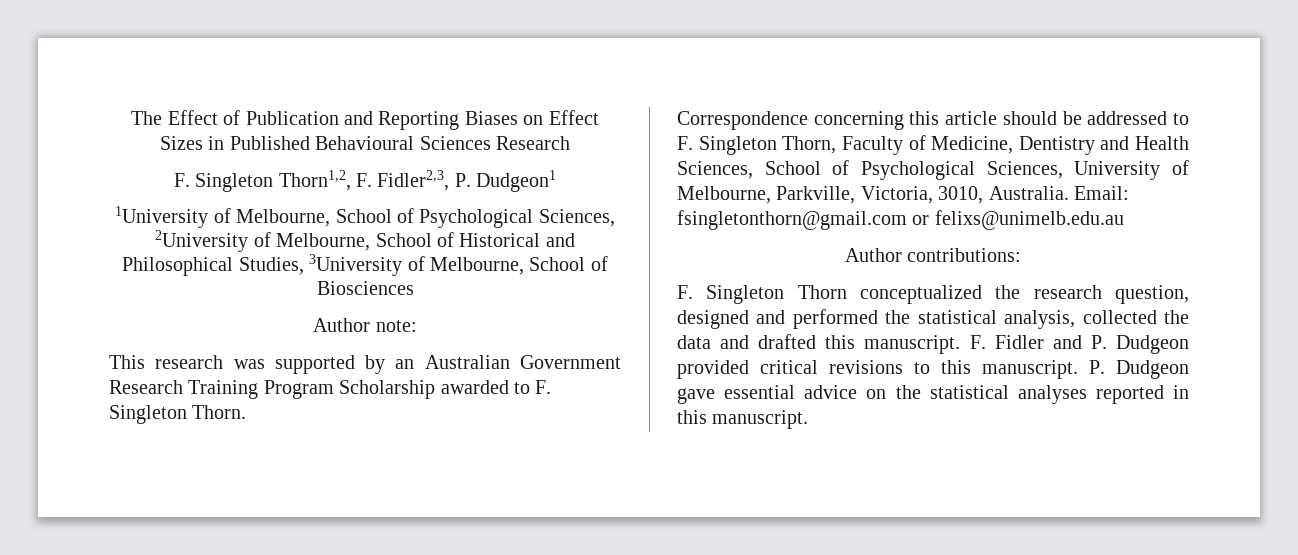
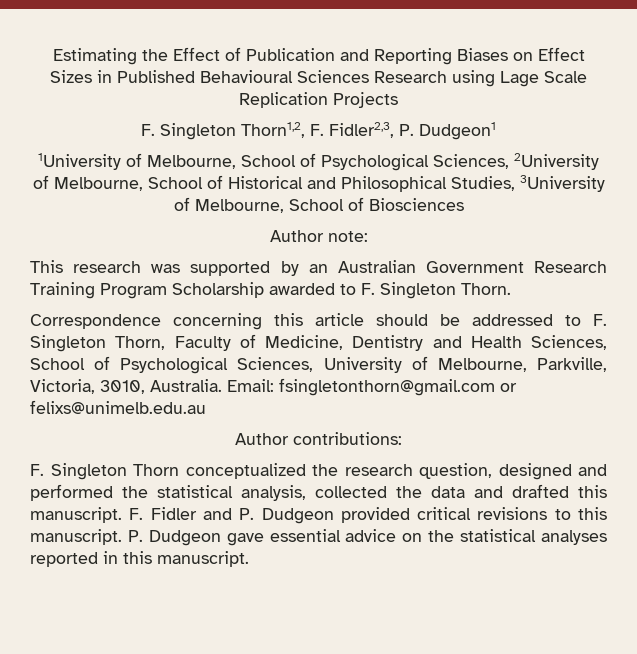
- The Effect of Publication and Reporting Biases on Effect Sizes in Published Behavioural Sciences Research
+ Estimating the Effect of Publication and Reporting Biases on Effect Sizes in Published Behavioural Sciences Research using Lage Scale Replication Projects

